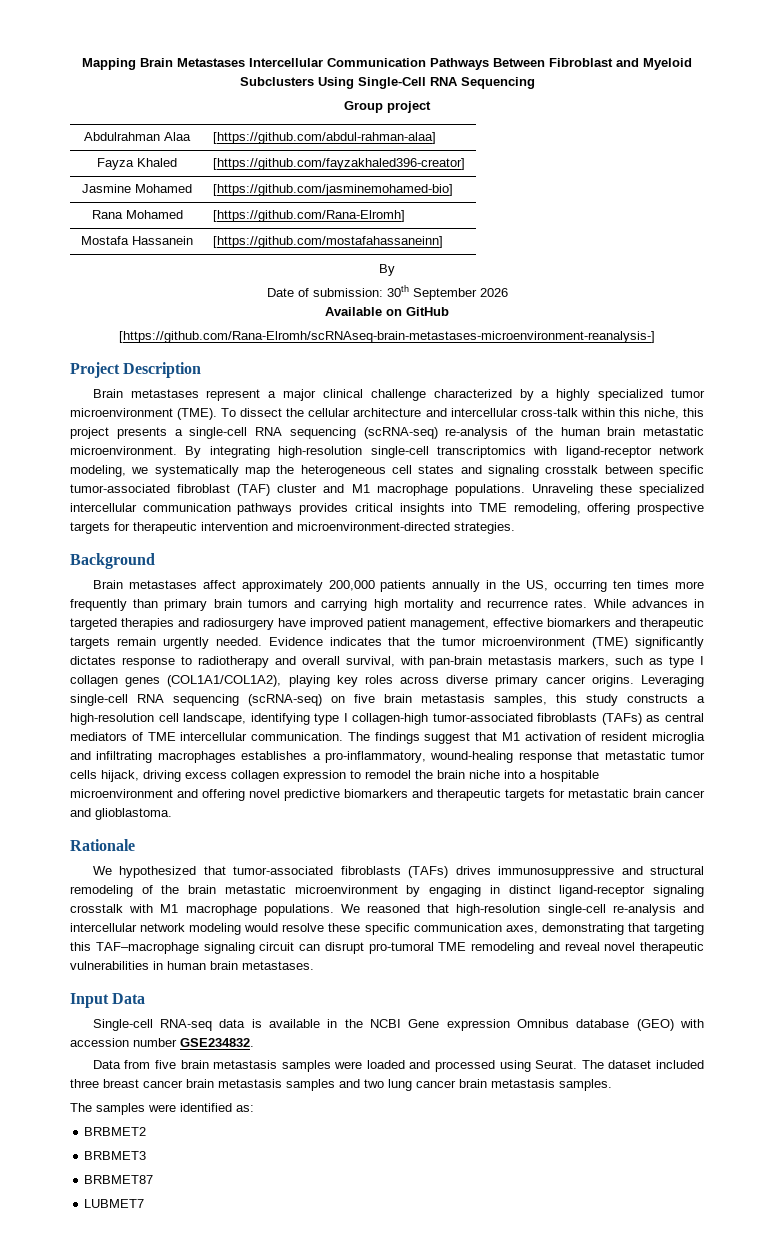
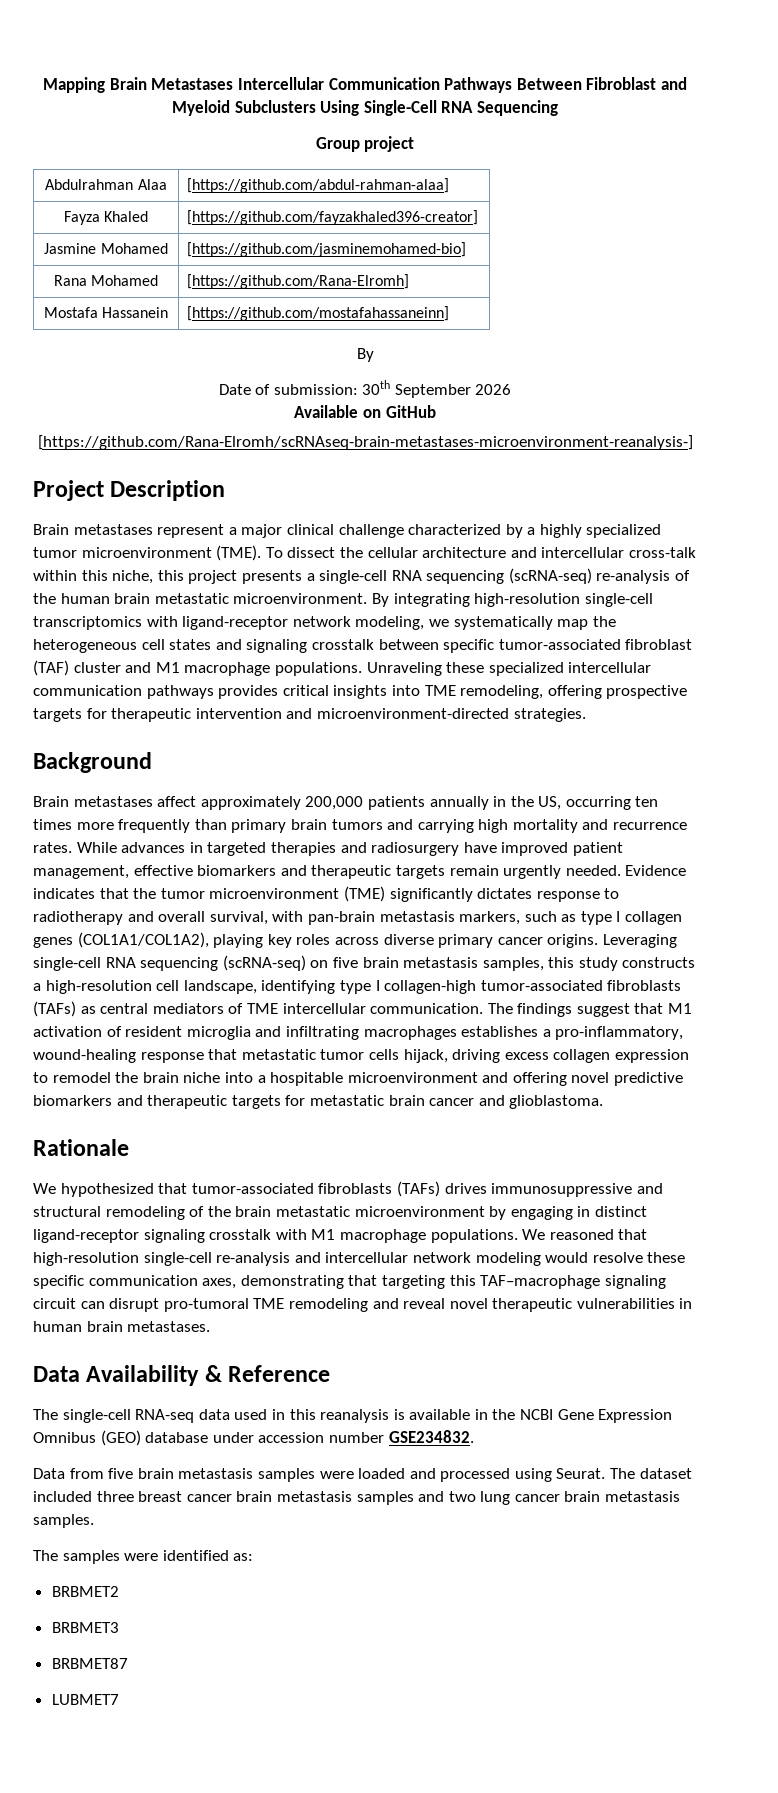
- Input Data
- Single-cell RNA-seq data is available in the NCBI Gene expression Omnibus database (GEO) with accession number GSE234832.
+ Data Availability & Reference
+ The single-cell RNA-seq data used in this reanalysis is available in the NCBI Gene Expression Omnibus (GEO) database under accession number GSE234832.

